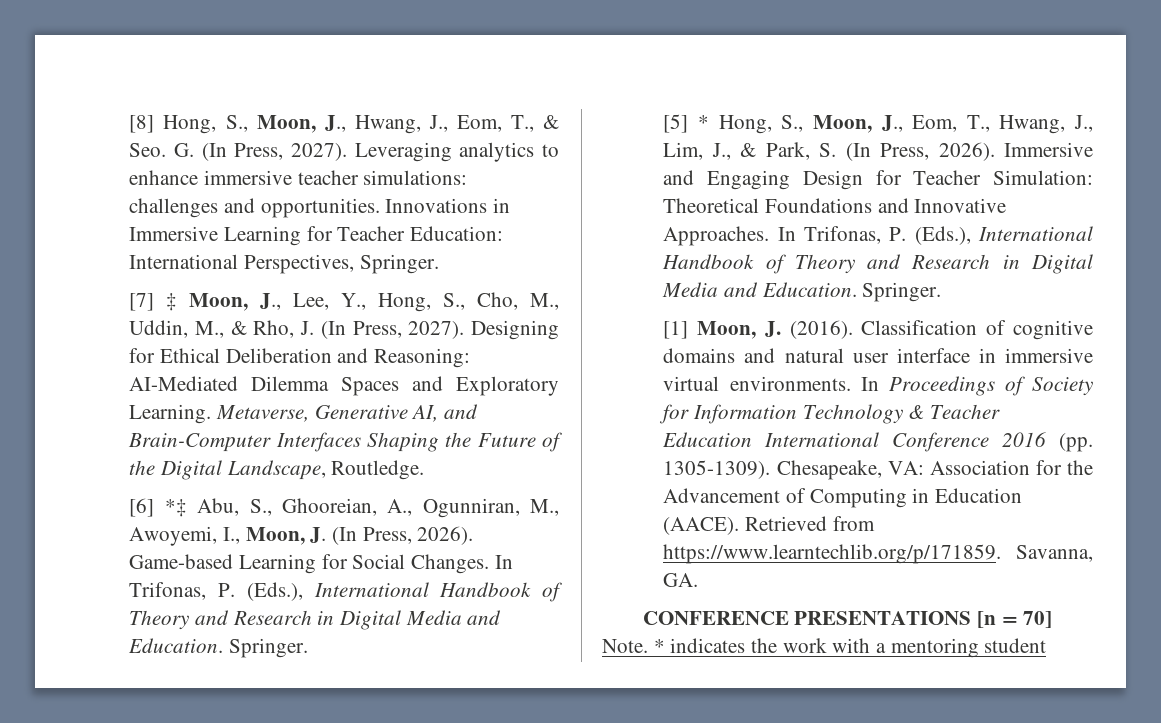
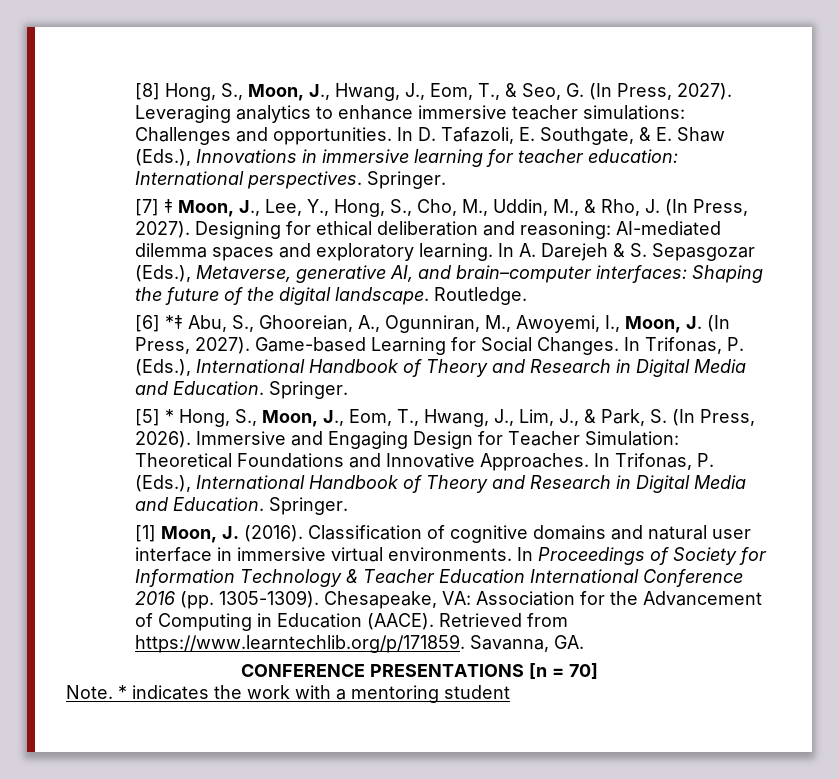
- [8] Hong, S., Moon, J., Hwang, J., Eom, T., & Seo. G. (In Press, 2027).
+ [8] Hong, S., Moon, J., Hwang, J., Eom, T., & Seo, G. (In Press, 2027).
- Leveraging analytics to enhance immersive teacher simulations: challenges and opportunities.
+ Leveraging analytics to enhance immersive teacher simulations: Challenges and opportunities.
- Innovations in Immersive Learning for Teacher Education: International Perspectives, Springer.
+ In D. Tafazoli, E. Southgate, & E. Shaw (Eds.), Innovations in immersive learning for teacher education: International perspectives. Springer.
- Designing for Ethical Deliberation and Reasoning: AI-Mediated Dilemma Spaces and Exploratory Learning. Metaverse, Generative AI, and Brain-Computer Interfaces Shaping the Future of the Digital Landscape, Routledge.
+ Designing for ethical deliberation and reasoning: AI-mediated dilemma spaces and exploratory learning. In A. Darejeh & S. Sepasgozar (Eds.), Metaverse, generative AI, and brain–computer interfaces: Shaping the future of the digital landscape. Routledge.
- [6] *‡ Abu, S., Ghooreian, A., Ogunniran, M., Awoyemi, I., Moon, J. (In Press, 2026).
+ [6] *‡ Abu, S., Ghooreian, A., Ogunniran, M., Awoyemi, I., Moon, J. (In Press, 2027).

